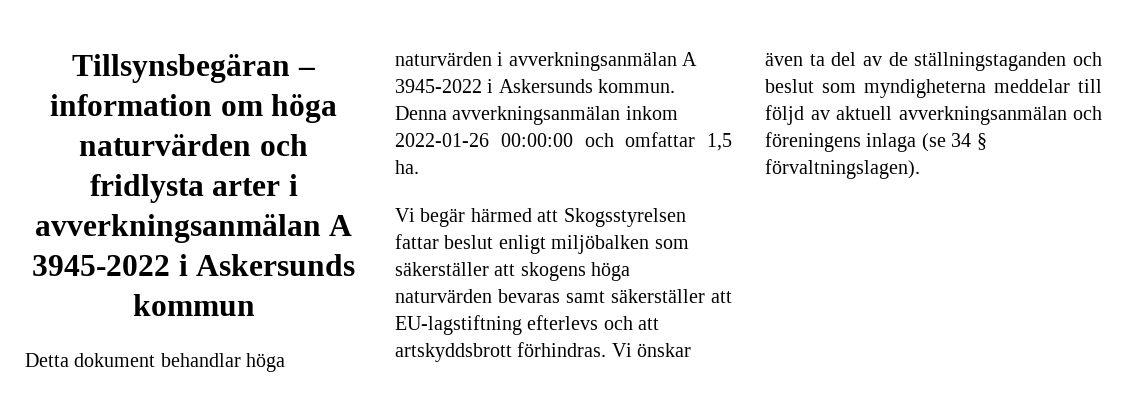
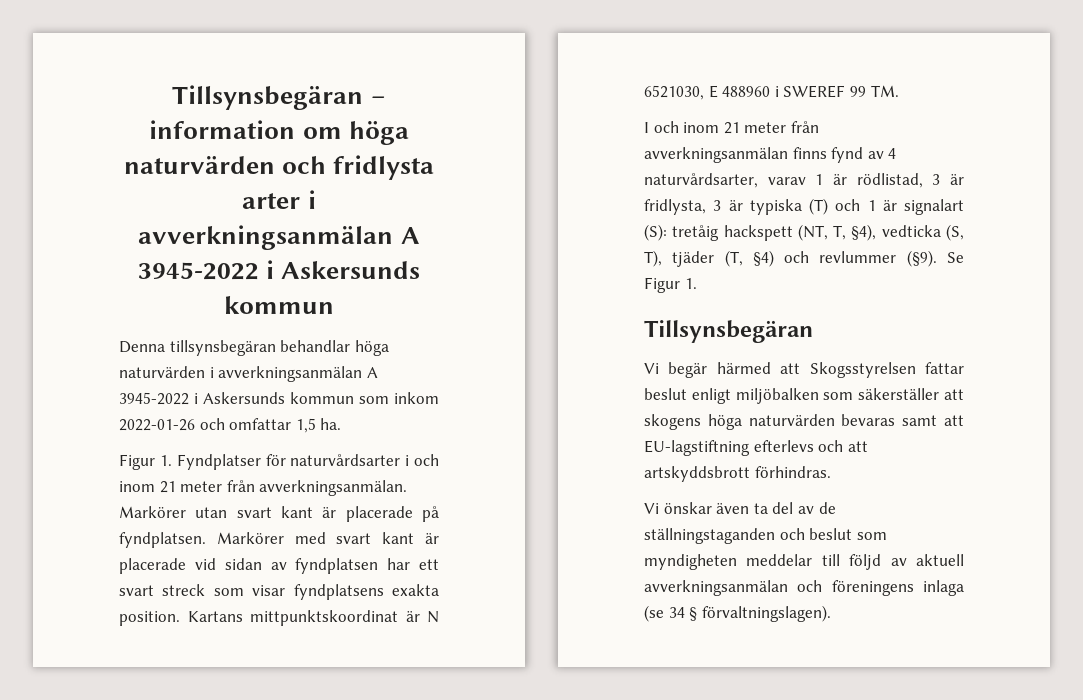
- Detta dokument behandlar höga naturvärden i avverkningsanmälan A 3945-2022 i Askersunds kommun. Denna avverkningsanmälan inkom 2022-01-26 00:00:00 och omfattar 1,5 ha.
+ Denna tillsynsbegäran behandlar höga naturvärden i avverkningsanmälan A 3945-2022 i Askersunds kommun som inkom 2022-01-26 och omfattar 1,5 ha.
+ Figur 1. Fyndplatser för naturvårdsarter i och inom 21 meter från avverkningsanmälan. Markörer utan svart kant är placerade på fyndplatsen. Markörer med svart kant är placerade vid sidan av fyndplatsen har ett svart streck som visar fyndplatsens exakta position. Kartans mittpunktskoordinat är N 6521030, E 488960 i SWEREF 99 TM.
+ I och inom 21 meter från avverkningsanmälan finns fynd av 4 naturvårdsarter, varav 1 är rödlistad, 3 är fridlysta, 3 är typiska (T) och 1 är signalart (S): tretåig hackspett (NT, T, §4), vedticka (S, T), tjäder (T, §4) och revlummer (§9). Se Figur 1.
+ Tillsynsbegäran
- Vi begär härmed att Skogsstyrelsen fattar beslut enligt miljöbalken som säkerställer att skogens höga naturvärden bevaras samt säkerställer att EU-lagstiftning efterlevs och att artskyddsbrott förhindras. Vi önskar även ta del av de ställningstaganden och beslut som myndigheterna meddelar till följd av aktuell avverkningsanmälan och föreningens inlaga (se 34 § förvaltningslagen).
+ Vi begär härmed att Skogsstyrelsen fattar beslut enligt miljöbalken som säkerställer att skogens höga naturvärden bevaras samt att EU-lagstiftning efterlevs och att artskyddsbrott förhindras.
+ Vi önskar även ta del av de ställningstaganden och beslut som myndigheten meddelar till följd av aktuell avverkningsanmälan och föreningens inlaga (se 34 § förvaltningslagen).

